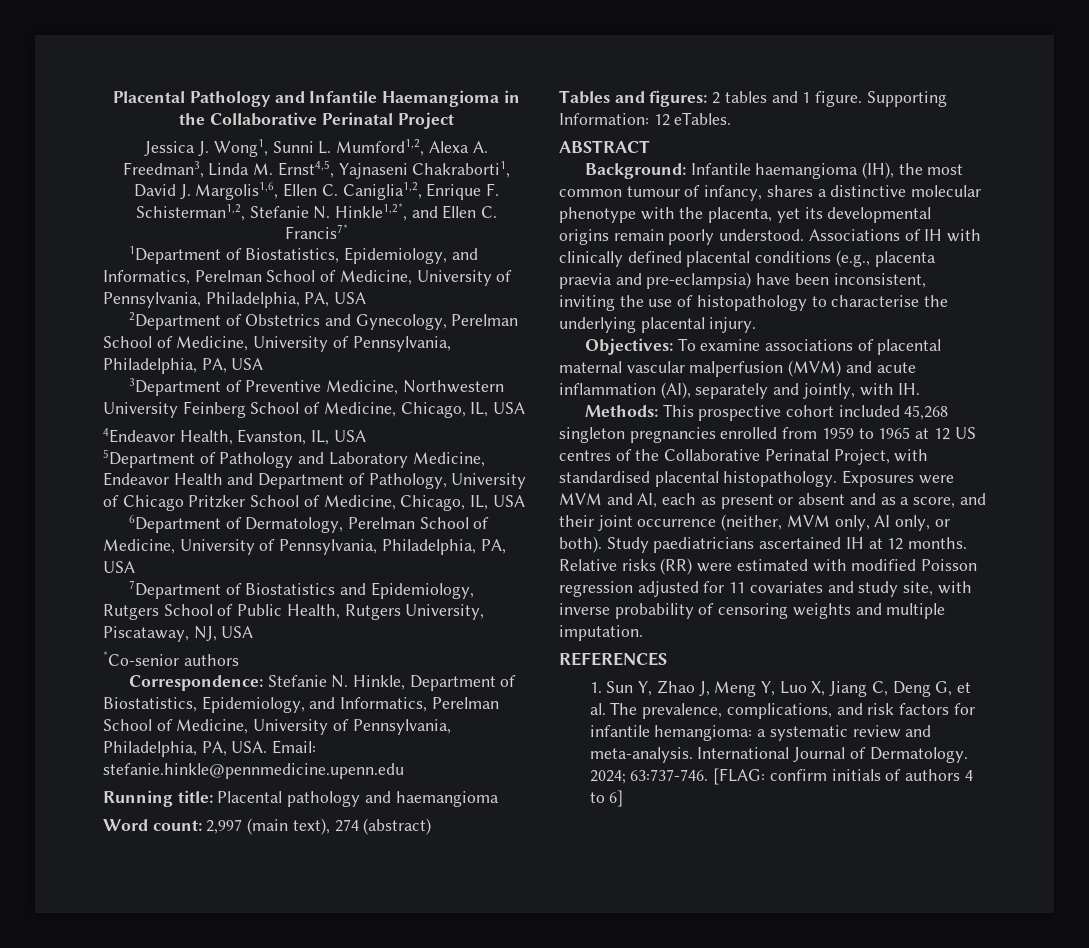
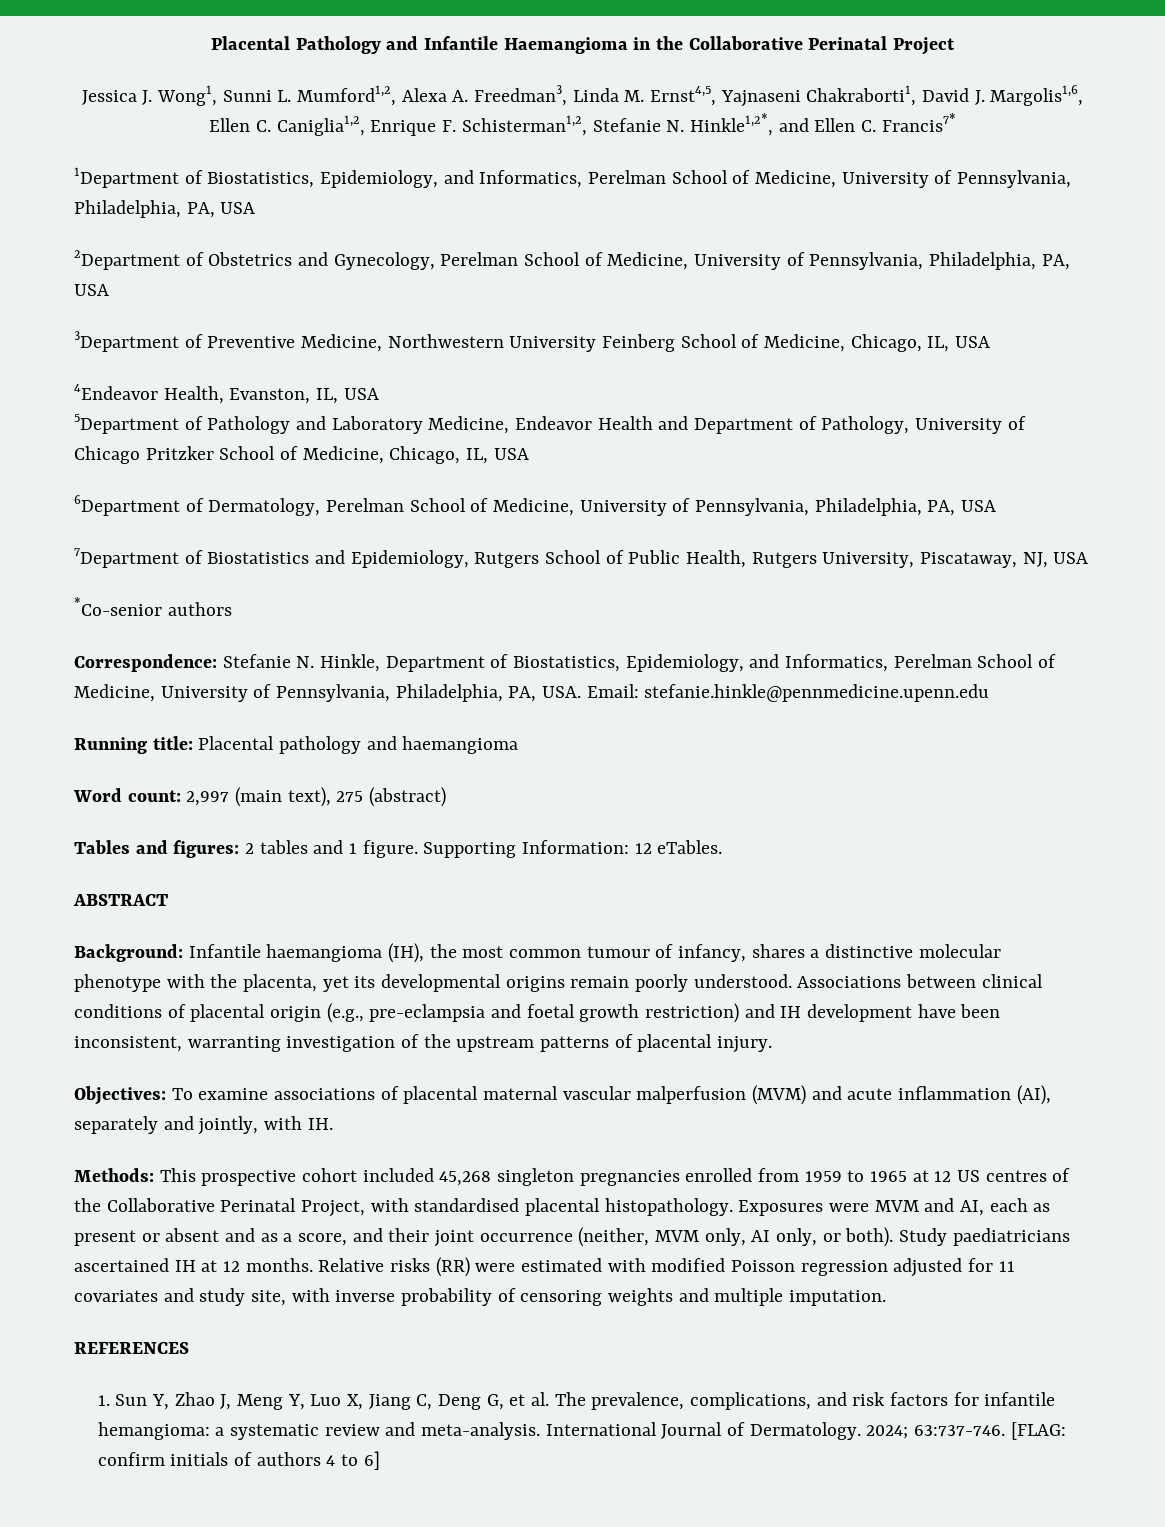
- Word count: 2,997 (main text), 274 (abstract)
+ Word count: 2,997 (main text), 275 (abstract)
- Associations of IH with clinically defined placental conditions (e.g., placenta praevia and pre-eclampsia) have been inconsistent, inviting the use of histopathology to characterise the underlying placental injury.
+ Associations between clinical conditions of placental origin (e.g., pre-eclampsia and foetal growth restriction) and IH development have been inconsistent, warranting investigation of the upstream patterns of placental injury.

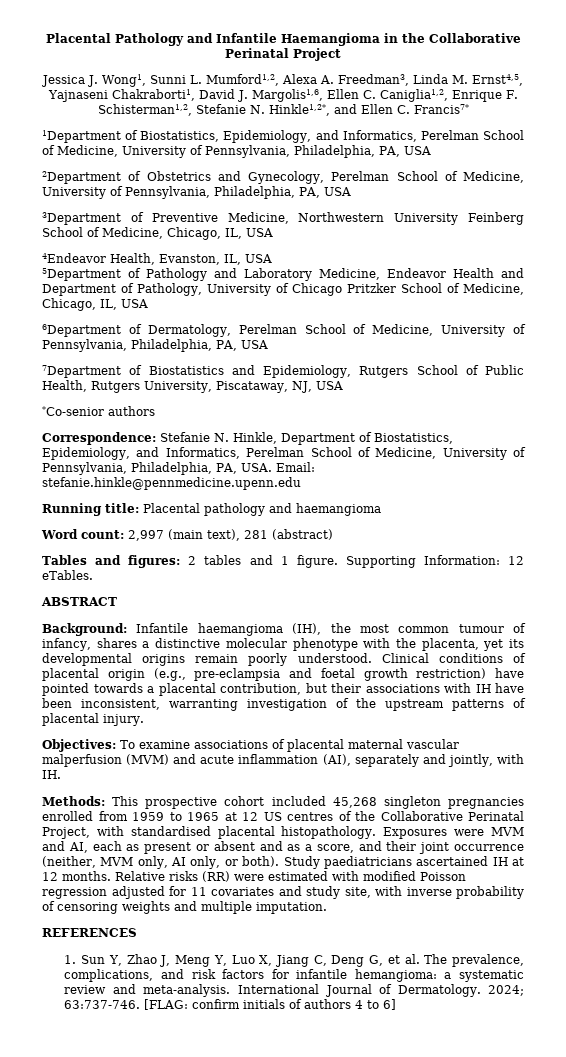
- Word count: 2,997 (main text), 275 (abstract)
+ Word count: 2,997 (main text), 281 (abstract)
- Associations between clinical conditions of placental origin (e.g., pre-eclampsia and foetal growth restriction) and IH development have been inconsistent, warranting investigation of the upstream patterns of placental injury.
+ Clinical conditions of placental origin (e.g., pre-eclampsia and foetal growth restriction) have pointed towards a placental contribution, but their associations with IH have been inconsistent, warranting investigation of the upstream patterns of placental injury.

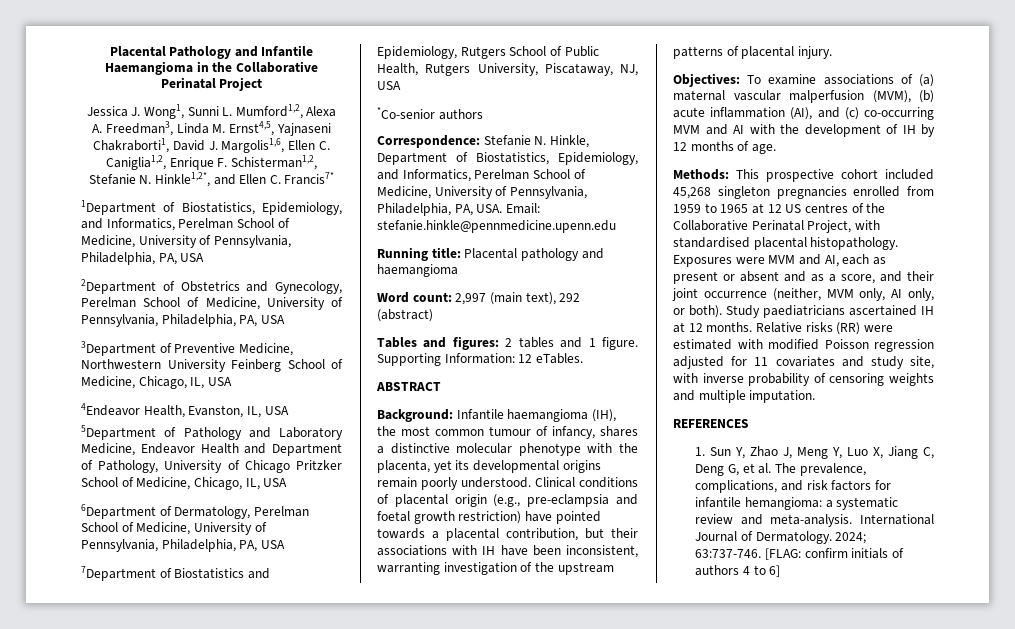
- Word count: 2,997 (main text), 281 (abstract)
+ Word count: 2,997 (main text), 292 (abstract)
- Objectives: To examine associations of placental maternal vascular malperfusion (MVM) and acute inflammation (AI), separately and jointly, with IH.
+ Objectives: To examine associations of (a) maternal vascular malperfusion (MVM), (b) acute inflammation (AI), and (c) co-occurring MVM and AI with the development of IH by 12 months of age.

